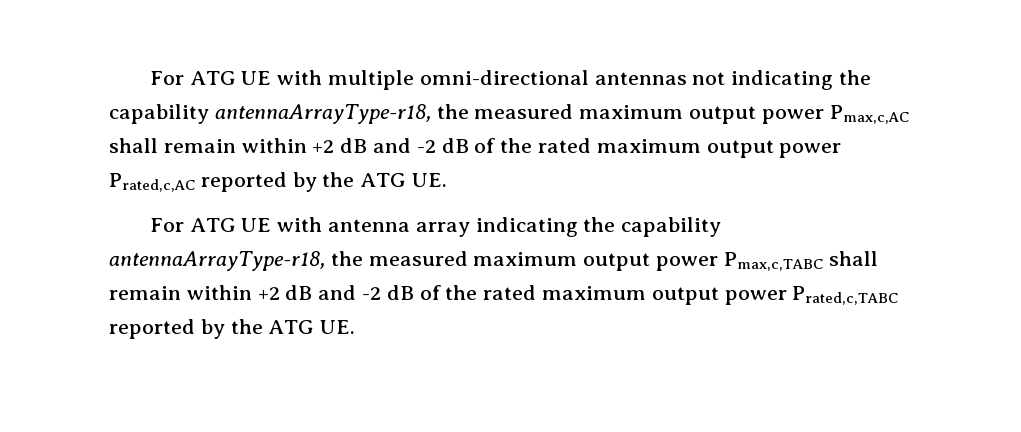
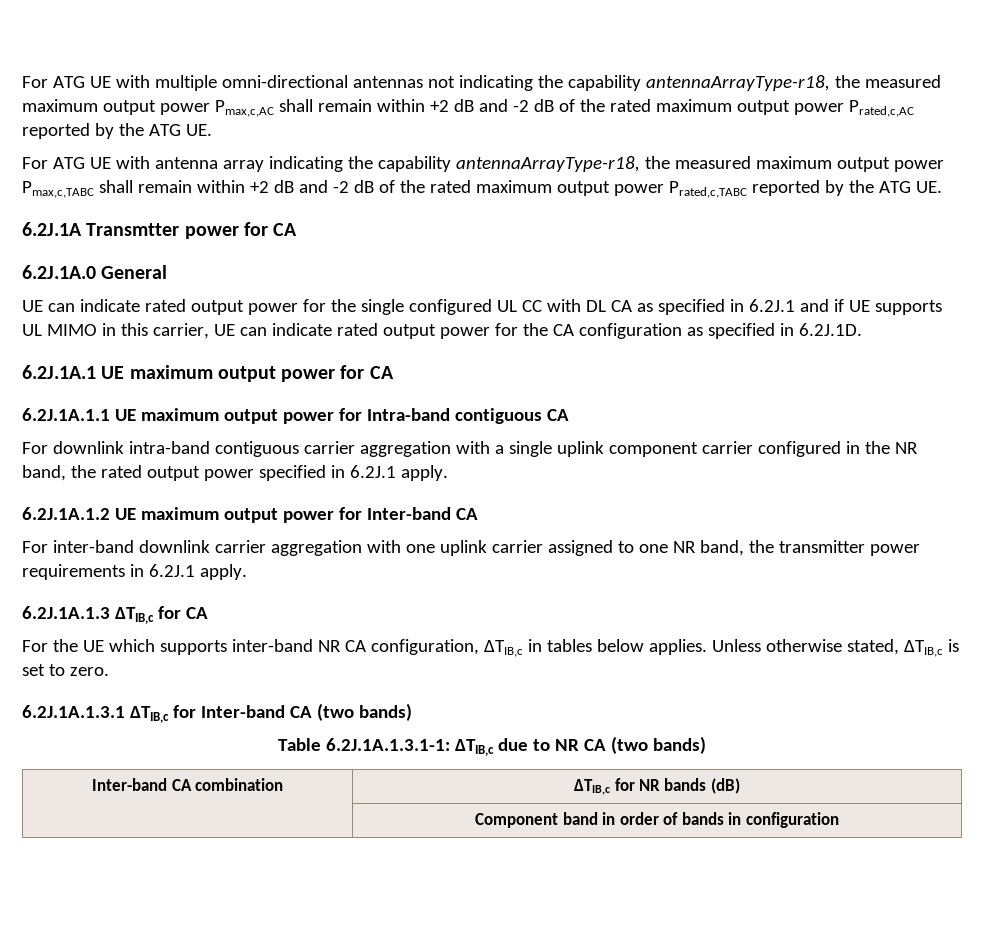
+ 6.2J.1A Transmtter power for CA
+ 6.2J.1A.0 General
+ UE can indicate rated output power for the single configured UL CC with DL CA as specified in 6.2J.1 and if UE supports UL MIMO in this carrier, UE can indicate rated output power for the CA configuration as specified in 6.2J.1D.
+ 6.2J.1A.1 UE maximum output power for CA
+ 6.2J.1A.1.1 UE maximum output power for Intra-band contiguous CA
+ For downlink intra-band contiguous carrier aggregation with a single uplink component carrier configured in the NR band, the rated output power specified in 6.2J.1 apply.
+ 6.2J.1A.1.2 UE maximum output power for Inter-band CA
+ For inter-band downlink carrier aggregation with one uplink carrier assigned to one NR band, the transmitter power requirements in 6.2J.1 apply.
+ 6.2J.1A.1.3 ΔTIB,c for CA
+ For the UE which supports inter-band NR CA configuration, ΔTIB,c in tables below applies. Unless otherwise stated, ΔTIB,c is set to zero.
+ 6.2J.1A.1.3.1 ΔTIB,c for Inter-band CA (two bands)
+ Table 6.2J.1A.1.3.1-1: ΔTIB,c due to NR CA (two bands)
+ Inter-band CA combination | ΔTIB,c for NR bands (dB)
+ | Component band in order of bands in configuration

